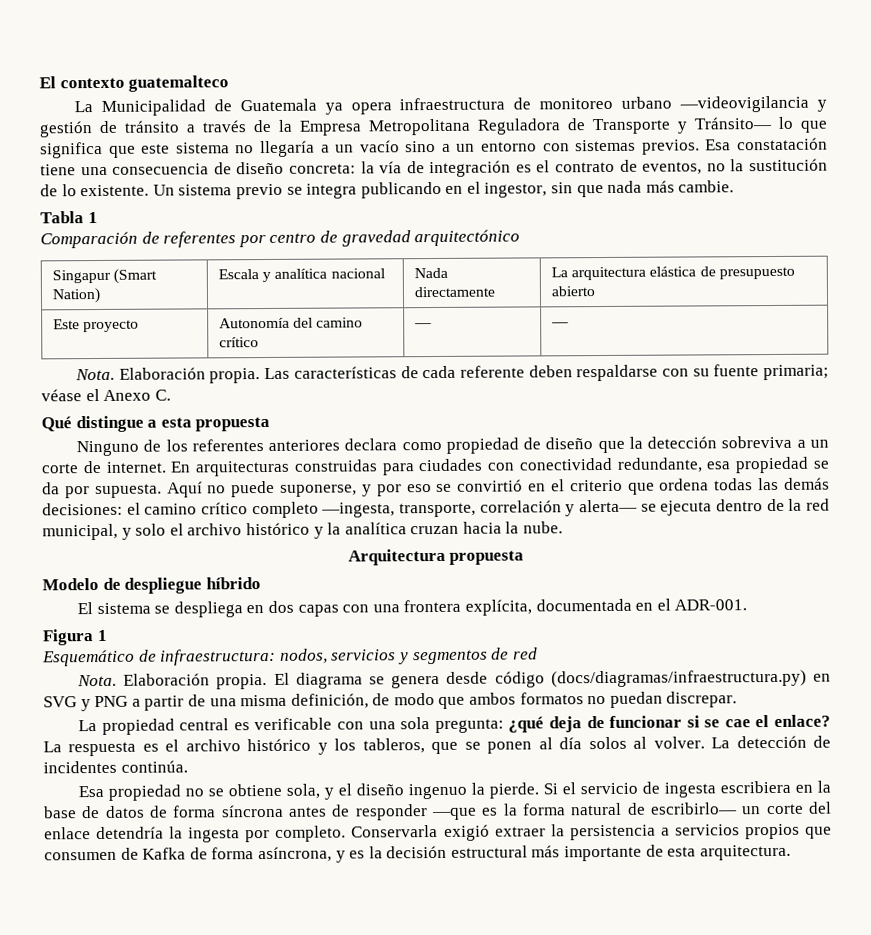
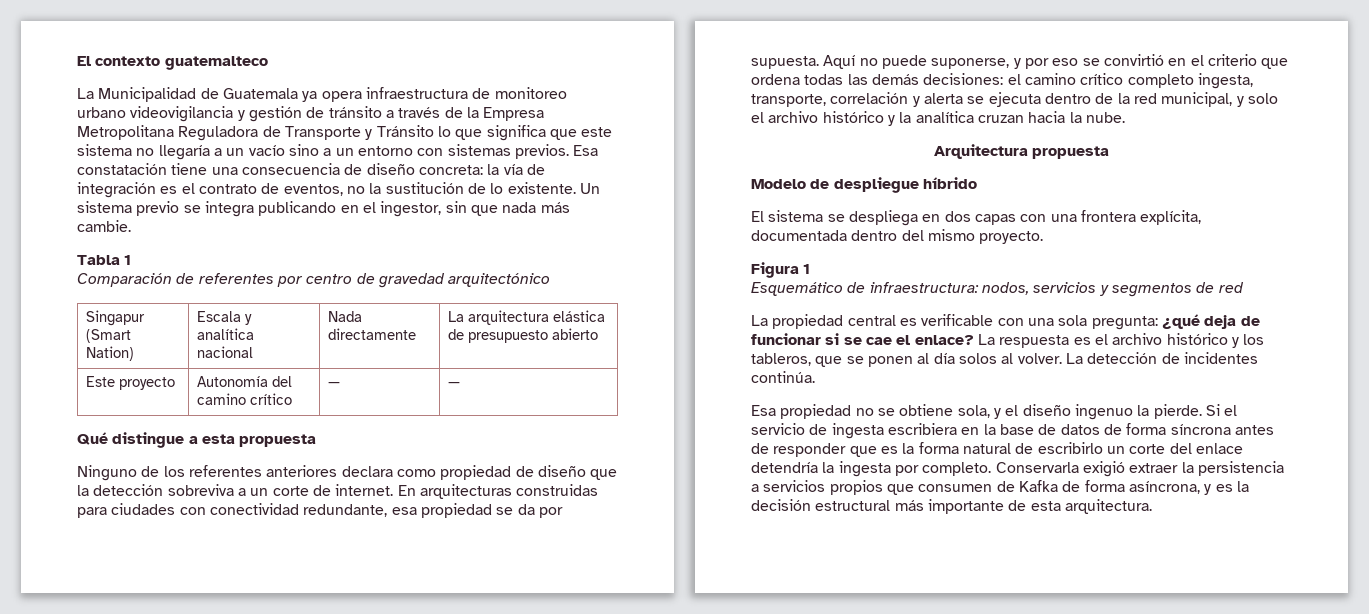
- La Municipalidad de Guatemala ya opera infraestructura de monitoreo urbano —videovigilancia y gestión de tránsito a través de la Empresa Metropolitana Reguladora de Transporte y Tránsito— lo que significa que este sistema no llegaría a un vacío sino a un entorno con sistemas previos.
+ La Municipalidad de Guatemala ya opera infraestructura de monitoreo urbano videovigilancia y gestión de tránsito a través de la Empresa Metropolitana Reguladora de Transporte y Tránsito lo que significa que este sistema no llegaría a un vacío sino a un entorno con sistemas previos.
- Nota. Elaboración propia. Las características de cada referente deben respaldarse con su fuente primaria; véase el Anexo C.
- Aquí no puede suponerse, y por eso se convirtió en el criterio que ordena todas las demás decisiones: el camino crítico completo —ingesta, transporte, correlación y alerta— se ejecuta dentro de la red municipal, y solo el archivo histórico y la analítica cruzan hacia la nube.
+ Aquí no puede suponerse, y por eso se convirtió en el criterio que ordena todas las demás decisiones: el camino crítico completo ingesta, transporte, correlación y alerta se ejecuta dentro de la red municipal, y solo el archivo histórico y la analítica cruzan hacia la nube.
- El sistema se despliega en dos capas con una frontera explícita, documentada en el ADR-001.
+ El sistema se despliega en dos capas con una frontera explícita, documentada dentro del mismo proyecto.
- Nota. Elaboración propia. El diagrama se genera desde código (docs/diagramas/infraestructura.py) en SVG y PNG a partir de una misma definición, de modo que ambos formatos no puedan discrepar.
- Si el servicio de ingesta escribiera en la base de datos de forma síncrona antes de responder —que es la forma natural de escribirlo— un corte del enlace detendría la ingesta por completo.
+ Si el servicio de ingesta escribiera en la base de datos de forma síncrona antes de responder que es la forma natural de escribirlo un corte del enlace detendría la ingesta por completo.

